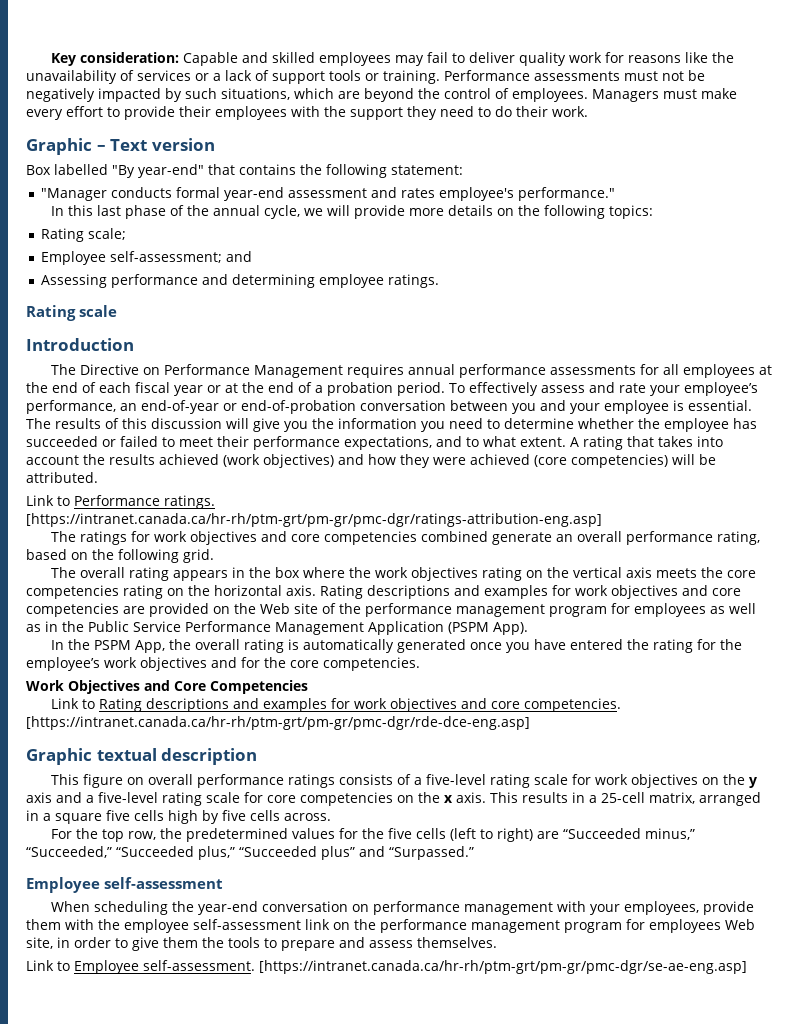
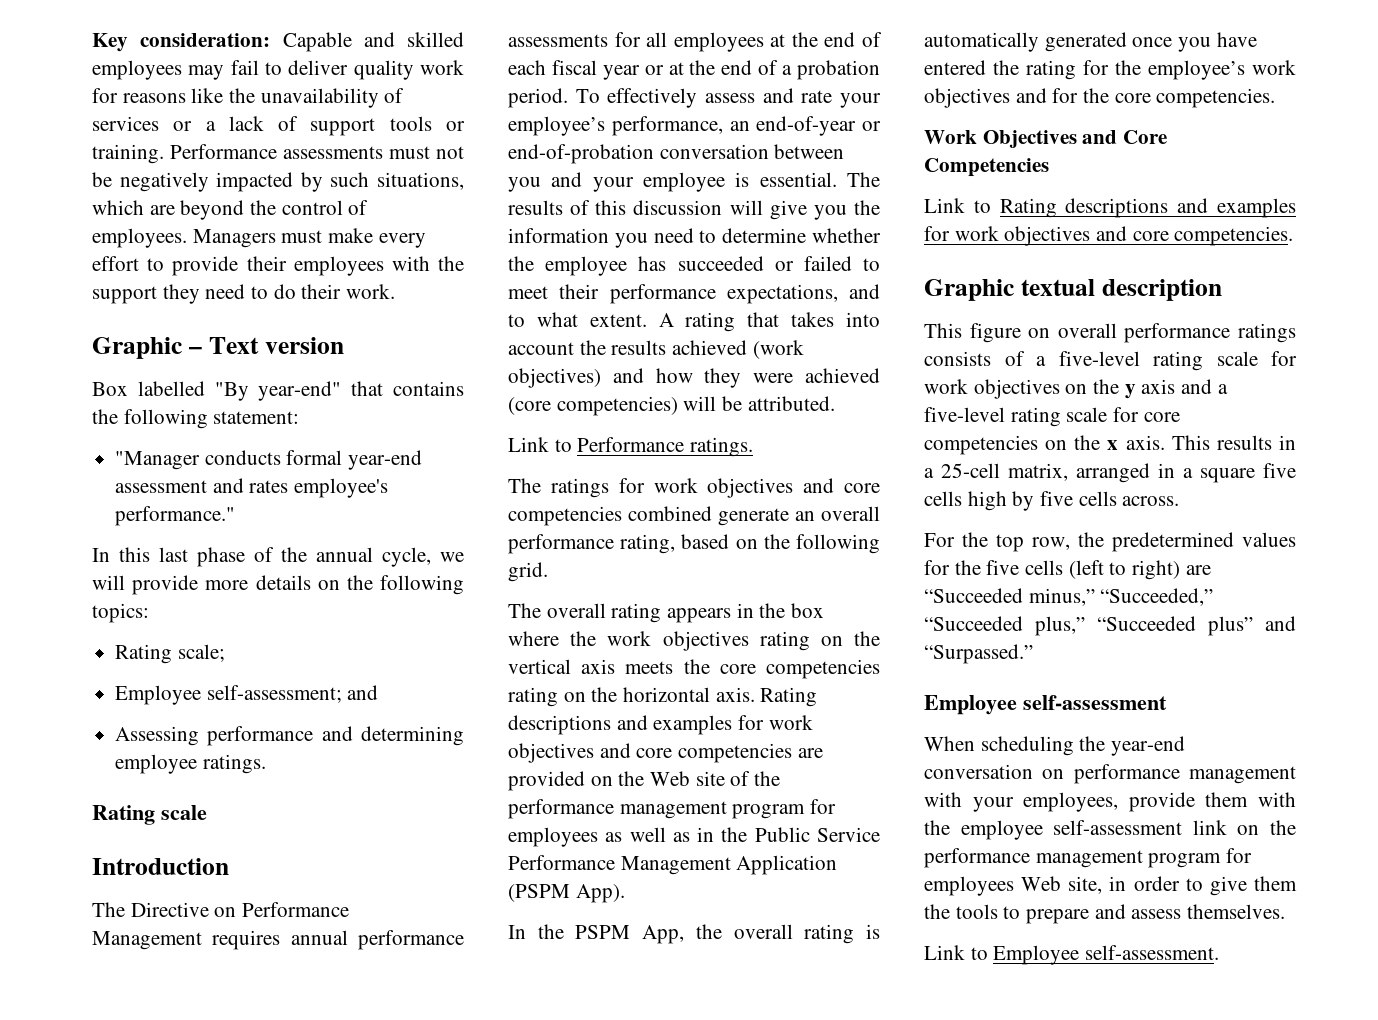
- [https://intranet.canada.ca/hr-rh/ptm-grt/pm-gr/pmc-dgr/ratings-attribution-eng.asp]
- [https://intranet.canada.ca/hr-rh/ptm-grt/pm-gr/pmc-dgr/rde-dce-eng.asp]
- [https://intranet.canada.ca/hr-rh/ptm-grt/pm-gr/pmc-dgr/se-ae-eng.asp]

